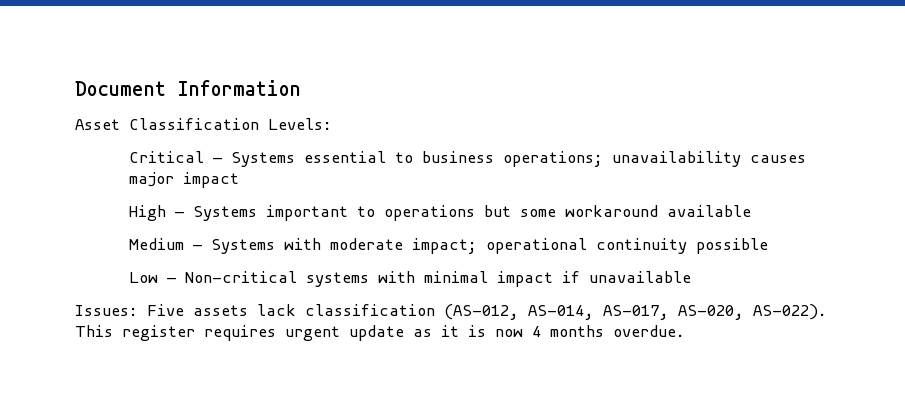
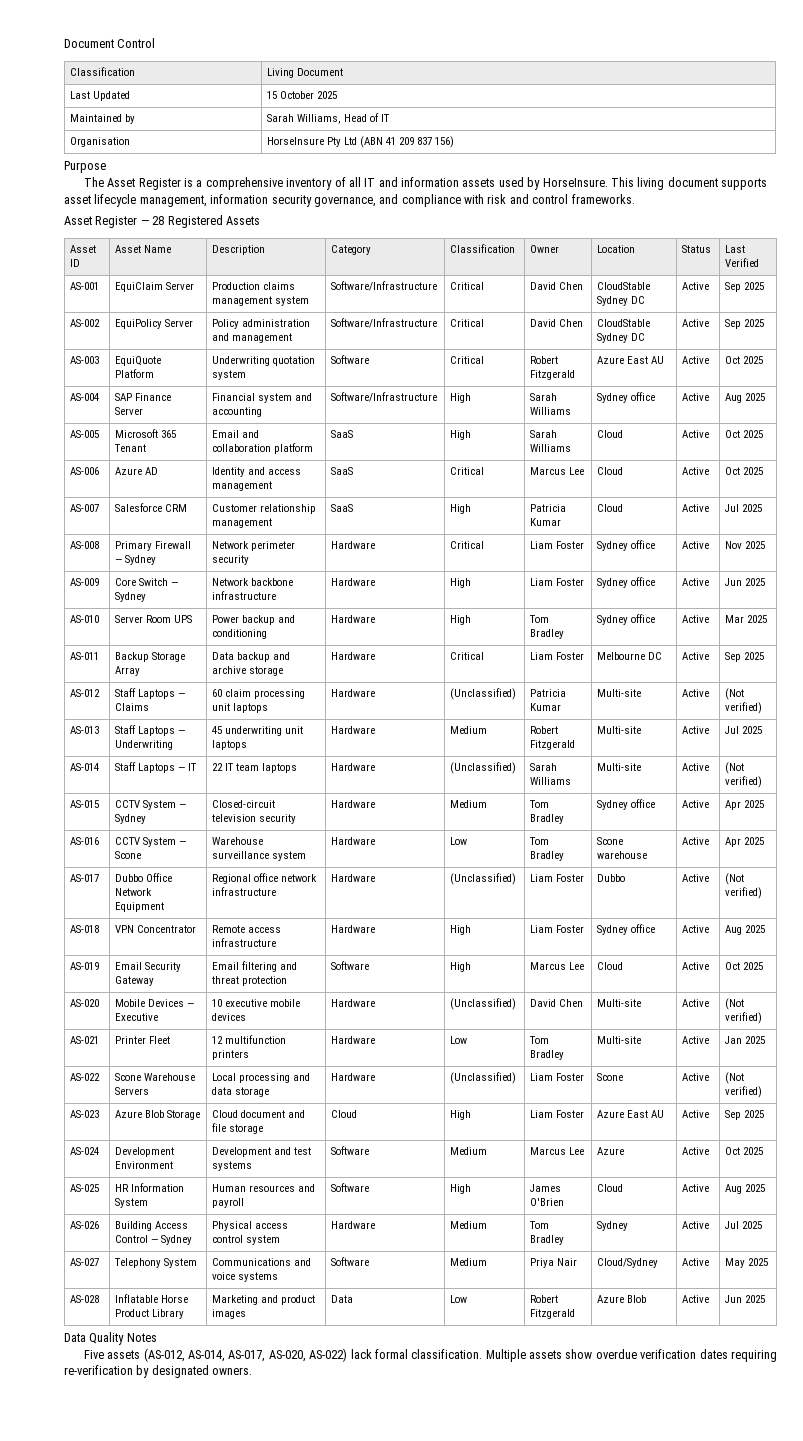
- Document Information
- Asset Classification Levels:
- Critical — Systems essential to business operations; unavailability causes major impact
- High — Systems important to operations but some workaround available
- Medium — Systems with moderate impact; operational continuity possible
- Low — Non-critical systems with minimal impact if unavailable
- Issues: Five assets lack classification (AS-012, AS-014, AS-017, AS-020, AS-022). This register requires urgent update as it is now 4 months overdue.
+ Document Control
+ Classification | Living Document
+ Last Updated | 15 October 2025
+ Maintained by | Sarah Williams, Head of IT
+ Organisation | HorseInsure Pty Ltd (ABN 41 209 837 156)
+ Purpose
+ The Asset Register is a comprehensive inventory of all IT and information assets used by HorseInsure. This living document supports asset lifecycle management, information security governance, and compliance with risk and control frameworks.
+ Asset Register — 28 Registered Assets
+ Asset ID | Asset Name | Description | Category | Classification | Owner | Location | Status | Last Verified
+ AS-001 | EquiClaim Server | Production claims management system | Software/Infrastructure | Critical | David Chen | CloudStable Sydney DC | Active | Sep 2025
+ AS-002 | EquiPolicy Server | Policy administration and management | Software/Infrastructure | Critical | David Chen | CloudStable Sydney DC | Active | Sep 2025
+ AS-003 | EquiQuote Platform | Underwriting quotation system | Software | Critical | Robert Fitzgerald | Azure East AU | Active | Oct 2025
+ AS-004 | SAP Finance Server | Financial system and accounting | Software/Infrastructure | High | Sarah Williams | Sydney office | Active | Aug 2025
+ AS-005 | Microsoft 365 Tenant | Email and collaboration platform | SaaS | High | Sarah Williams | Cloud | Active | Oct 2025
+ AS-006 | Azure AD | Identity and access management | SaaS | Critical | Marcus Lee | Cloud | Active | Oct 2025
+ AS-007 | Salesforce CRM | Customer relationship management | SaaS | High | Patricia Kumar | Cloud | Active | Jul 2025
+ AS-008 | Primary Firewall — Sydney | Network perimeter security | Hardware | Critical | Liam Foster | Sydney office | Active | Nov 2025
+ AS-009 | Core Switch — Sydney | Network backbone infrastructure | Hardware | High | Liam Foster | Sydney office | Active | Jun 2025
+ AS-010 | Server Room UPS | Power backup and conditioning | Hardware | High | Tom Bradley | Sydney office | Active | Mar 2025
+ AS-011 | Backup Storage Array | Data backup and archive storage | Hardware | Critical | Liam Foster | Melbourne DC | Active | Sep 2025
+ AS-012 | Staff Laptops — Claims | 60 claim processing unit laptops | Hardware | (Unclassified) | Patricia Kumar | Multi-site | Active | (Not verified)
+ AS-013 | Staff Laptops — Underwriting | 45 underwriting unit laptops | Hardware | Medium | Robert Fitzgerald | Multi-site | Active | Jul 2025
+ AS-014 | Staff Laptops — IT | 22 IT team laptops | Hardware | (Unclassified) | Sarah Williams | Multi-site | Active | (Not verified)
+ AS-015 | CCTV System — Sydney | Closed-circuit television security | Hardware | Medium | Tom Bradley | Sydney office | Active | Apr 2025
+ AS-016 | CCTV System — Scone | Warehouse surveillance system | Hardware | Low | Tom Bradley | Scone warehouse | Active | Apr 2025
+ AS-017 | Dubbo Office Network Equipment | Regional office network infrastructure | Hardware | (Unclassified) | Liam Foster | Dubbo | Active | (Not verified)
+ AS-018 | VPN Concentrator | Remote access infrastructure | Hardware | High | Liam Foster | Sydney office | Active | Aug 2025
+ AS-019 | Email Security Gateway | Email filtering and threat protection | Software | High | Marcus Lee | Cloud | Active | Oct 2025
+ AS-020 | Mobile Devices — Executive | 10 executive mobile devices | Hardware | (Unclassified) | David Chen | Multi-site | Active | (Not verified)
+ AS-021 | Printer Fleet | 12 multifunction printers | Hardware | Low | Tom Bradley | Multi-site | Active | Jan 2025
+ AS-022 | Scone Warehouse Servers | Local processing and data storage | Hardware | (Unclassified) | Liam Foster | Scone | Active | (Not verified)
+ AS-023 | Azure Blob Storage | Cloud document and file storage | Cloud | High | Liam Foster | Azure East AU | Active | Sep 2025
+ AS-024 | Development Environment | Development and test systems | Software | Medium | Marcus Lee | Azure | Active | Oct 2025
+ AS-025 | HR Information System | Human resources and payroll | Software | High | James O'Brien | Cloud | Active | Aug 2025
+ AS-026 | Building Access Control — Sydney | Physical access control system | Hardware | Medium | Tom Bradley | Sydney | Active | Jul 2025
+ AS-027 | Telephony System | Communications and voice systems | Software | Medium | Priya Nair | Cloud/Sydney | Active | May 2025
+ AS-028 | Inflatable Horse Product Library | Marketing and product images | Data | Low | Robert Fitzgerald | Azure Blob | Active | Jun 2025
+ Data Quality Notes
+ Five assets (AS-012, AS-014, AS-017, AS-020, AS-022) lack formal classification. Multiple assets show overdue verification dates requiring re-verification by designated owners.

